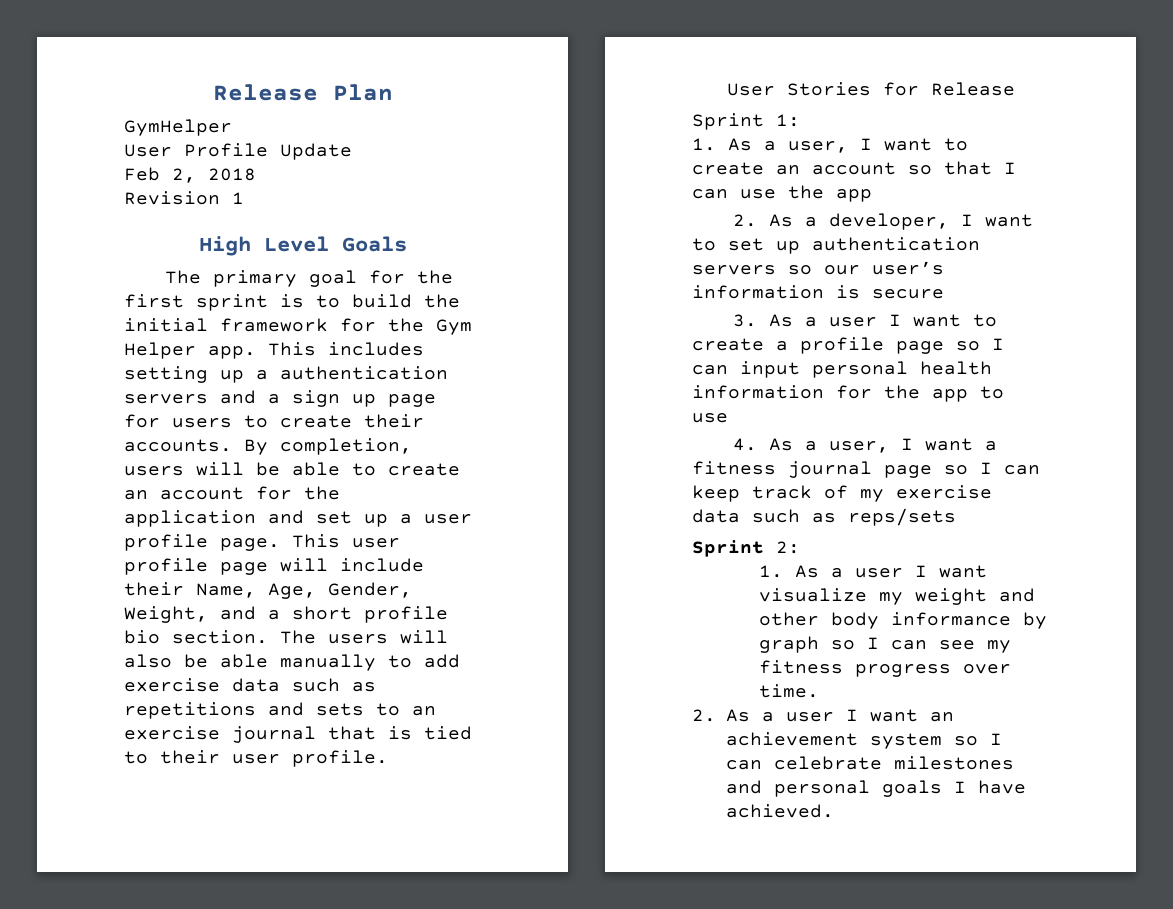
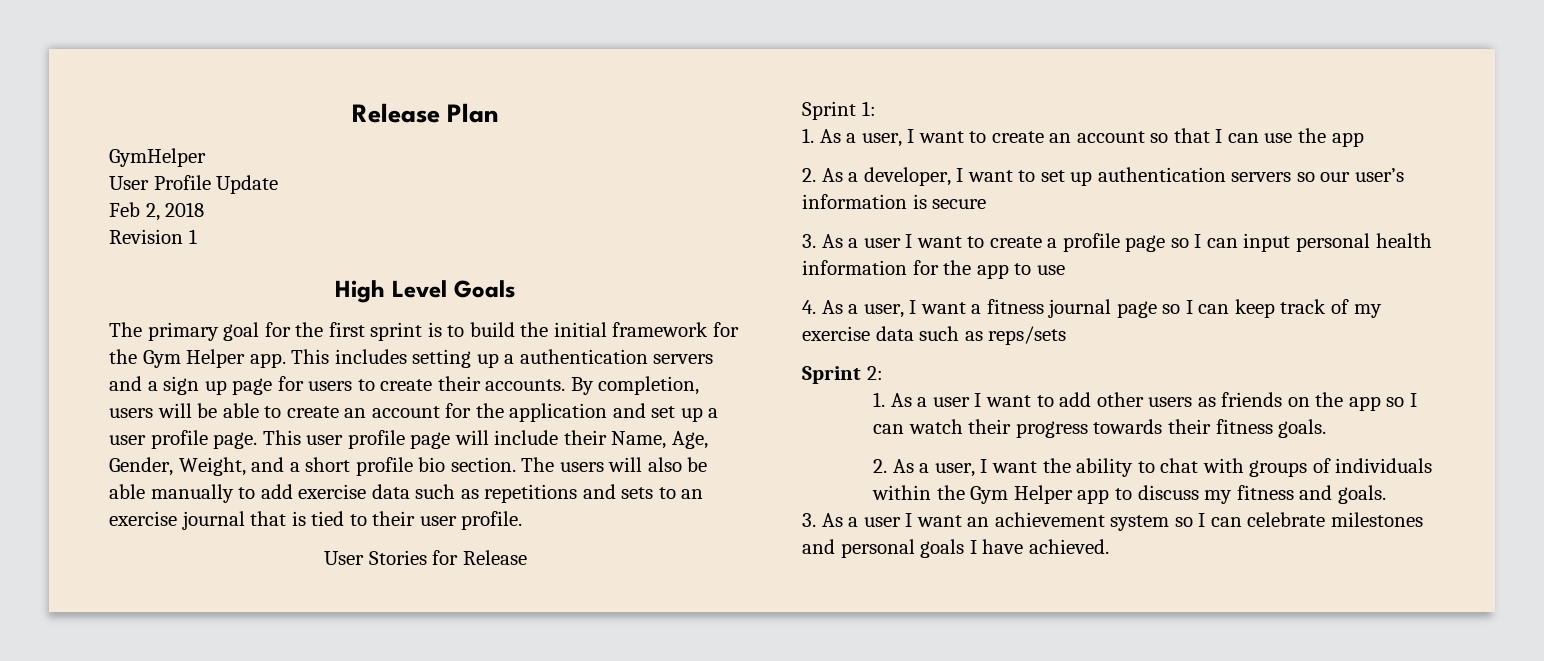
- 1. As a user I want visualize my weight and other body informance by graph so I can see my fitness progress over time.
- 2. As a user I want an achievement system so I can celebrate milestones and personal goals I have achieved.
+ 1. As a user I want to add other users as friends on the app so I can watch their progress towards their fitness goals.
+ 2. As a user, I want the ability to chat with groups of individuals within the Gym Helper app to discuss my fitness and goals.
+ 3. As a user I want an achievement system so I can celebrate milestones and personal goals I have achieved.

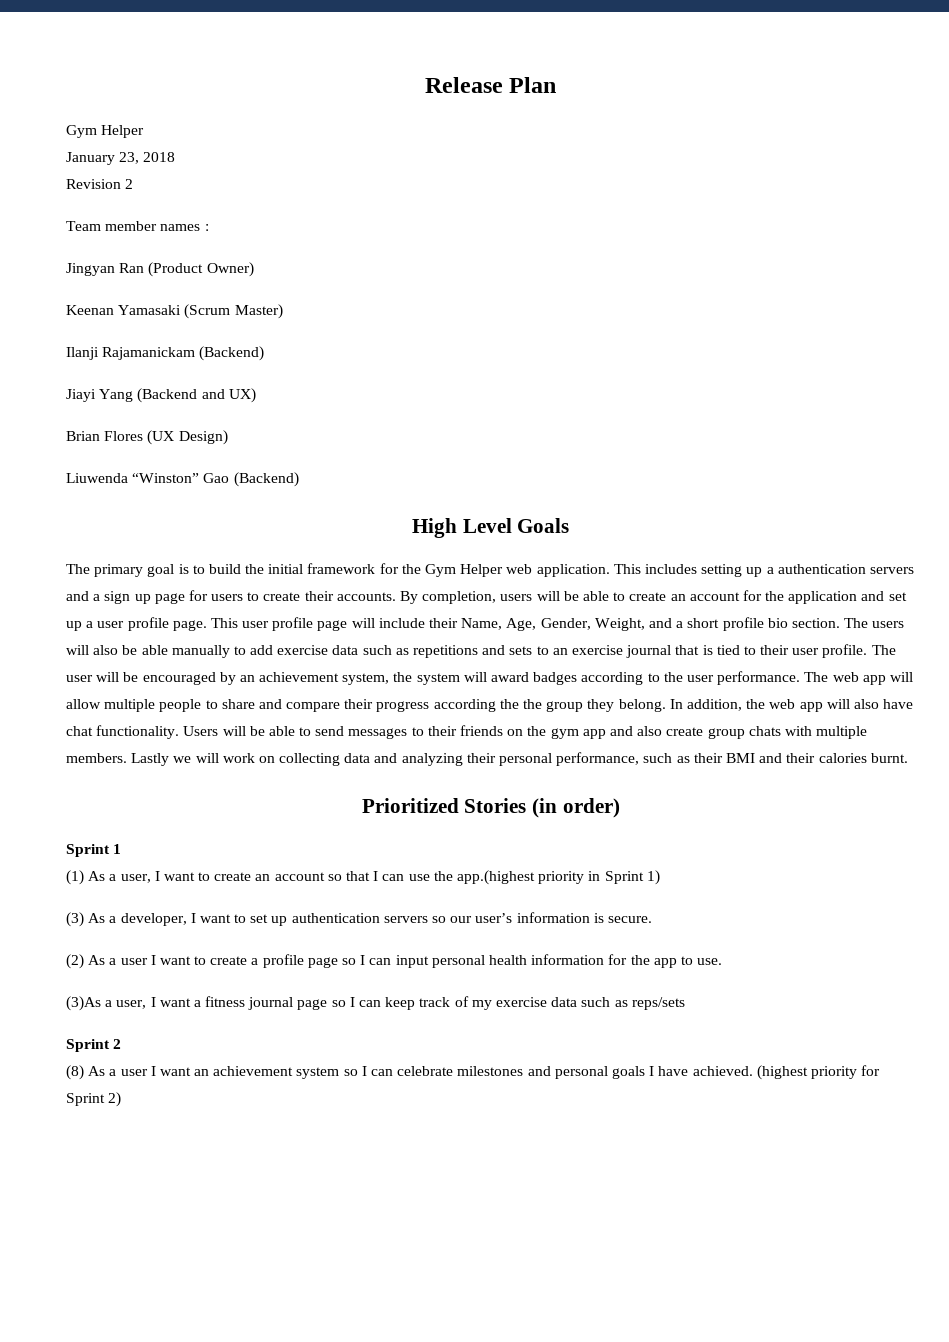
  Release Plan
- GymHelper
- User Profile Update
- Feb 2, 2018
- Revision 1
+ Gym Helper
+ January 23, 2018
+ Revision 2
+ Team member names :
+ Jingyan Ran (Product Owner)
+ Keenan Yamasaki (Scrum Master)
+ Ilanji Rajamanickam (Backend)
+ Jiayi Yang (Backend and UX)
+ Brian Flores (UX Design)
+ Liuwenda “Winston” Gao (Backend)
- The primary goal for the first sprint is to build the initial framework for the Gym Helper app.
+ The primary goal is to build the initial framework for the Gym Helper web application.
- The users will also be able manually to add exercise data such as repetitions and sets to an exercise journal that is tied to their user profile.
- User Stories for Release
- Sprint 1:
- 1. As a user, I want to create an account so that I can use the app
- 2. As a developer, I want to set up authentication servers so our user’s information is secure
- 3. As a user I want to create a profile page so I can input personal health information for the app to use
- 4. As a user, I want a fitness journal page so I can keep track of my exercise data such as reps/sets
+ The users will also be able manually to add exercise data such as repetitions and sets to an exercise journal that is tied to their user profile. The user will be encouraged by an achievement system, the system will award badges according to the user performance. The web app will allow multiple people to share and compare their progress according the the group they belong. In addition, the web app will also have chat functionality. Users will be able to send messages to their friends on the gym app and also create group chats with multiple members. Lastly we will work on collecting data and analyzing their personal performance, such as their BMI and their calories burnt.
+ Prioritized Stories (in order)
+ Sprint 1
+ (1) As a user, I want to create an account so that I can use the app.(highest priority in Sprint 1)
+ (3) As a developer, I want to set up authentication servers so our user’s information is secure.
+ (2) As a user I want to create a profile page so I can input personal health information for the app to use.
+ (3)As a user, I want a fitness journal page so I can keep track of my exercise data such as reps/sets
- Sprint 2:
- 1. As a user I want to add other users as friends on the app so I can watch their progress towards their fitness goals.
- 2. As a user, I want the ability to chat with groups of individuals within the Gym Helper app to discuss my fitness and goals.
- 3. As a user I want an achievement system so I can celebrate milestones and personal goals I have achieved.
+ Sprint 2
+ (8) As a user I want an achievement system so I can celebrate milestones and personal goals I have achieved.
+ (highest priority for Sprint 2)

